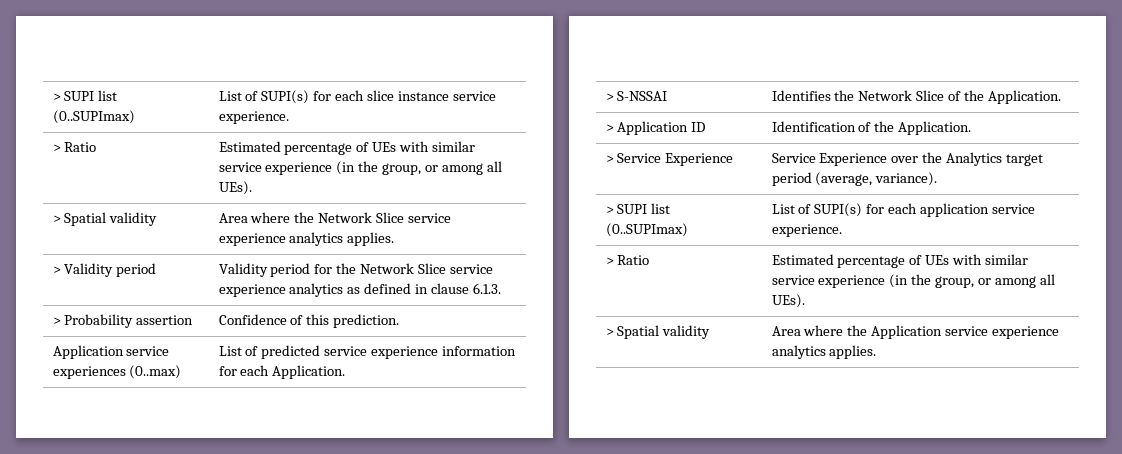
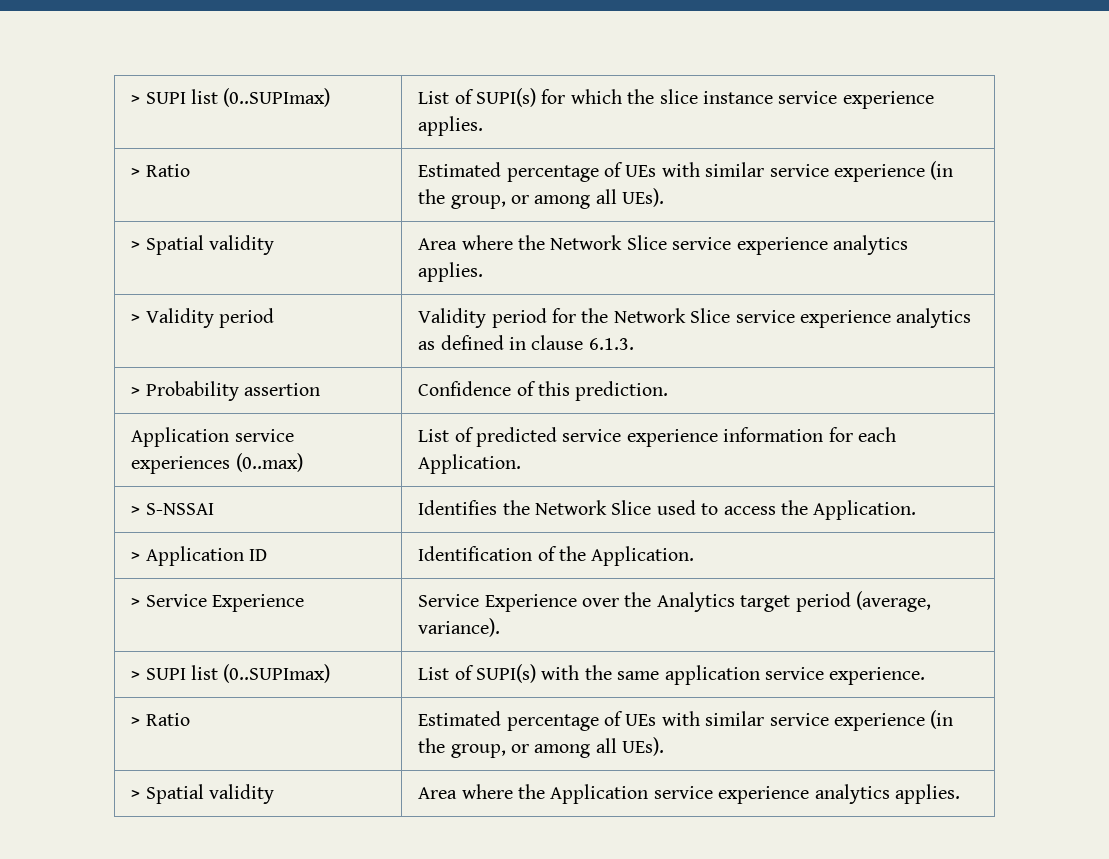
- > SUPI list (0..SUPImax) | List of SUPI(s) for each slice instance service experience.
+ > SUPI list (0..SUPImax) | List of SUPI(s) for which the slice instance service experience applies.
- > S-NSSAI | Identifies the Network Slice of the Application.
+ > S-NSSAI | Identifies the Network Slice used to access the Application.
- > SUPI list (0..SUPImax) | List of SUPI(s) for each application service experience.
+ > SUPI list (0..SUPImax) | List of SUPI(s) with the same application service experience.

